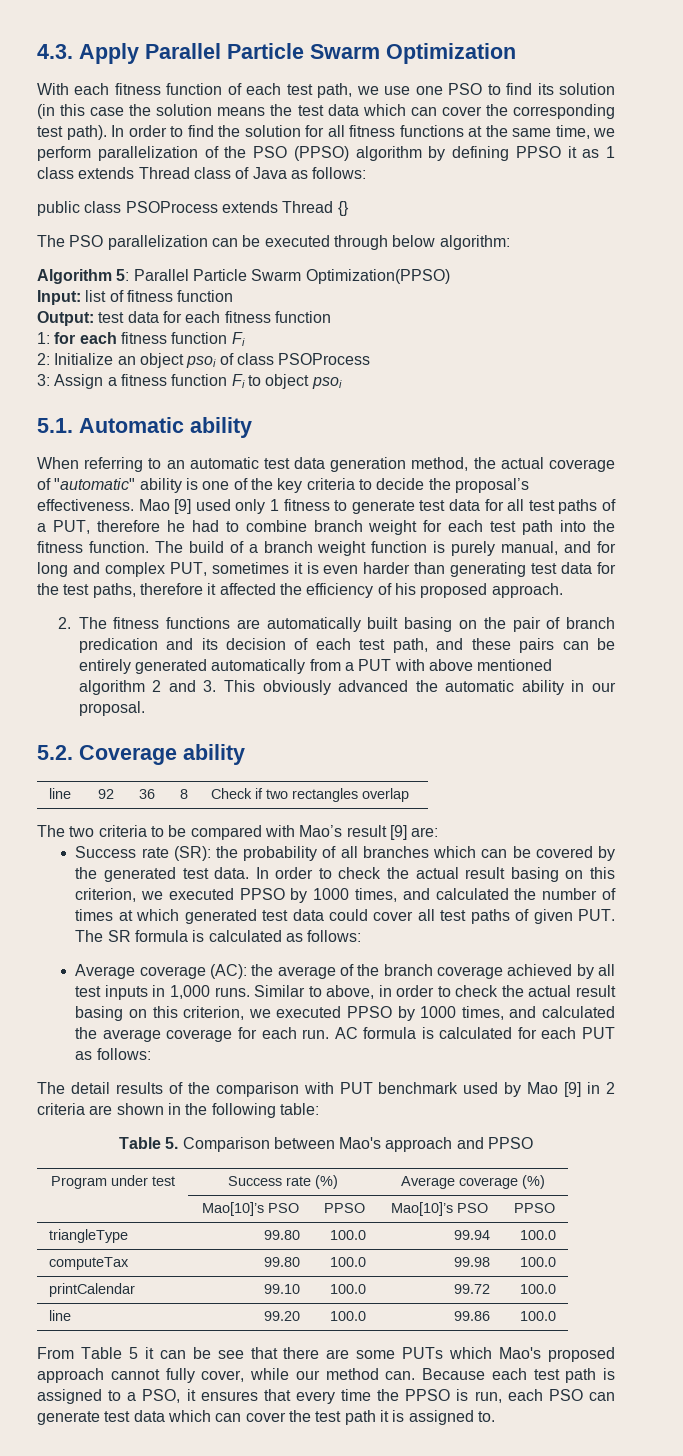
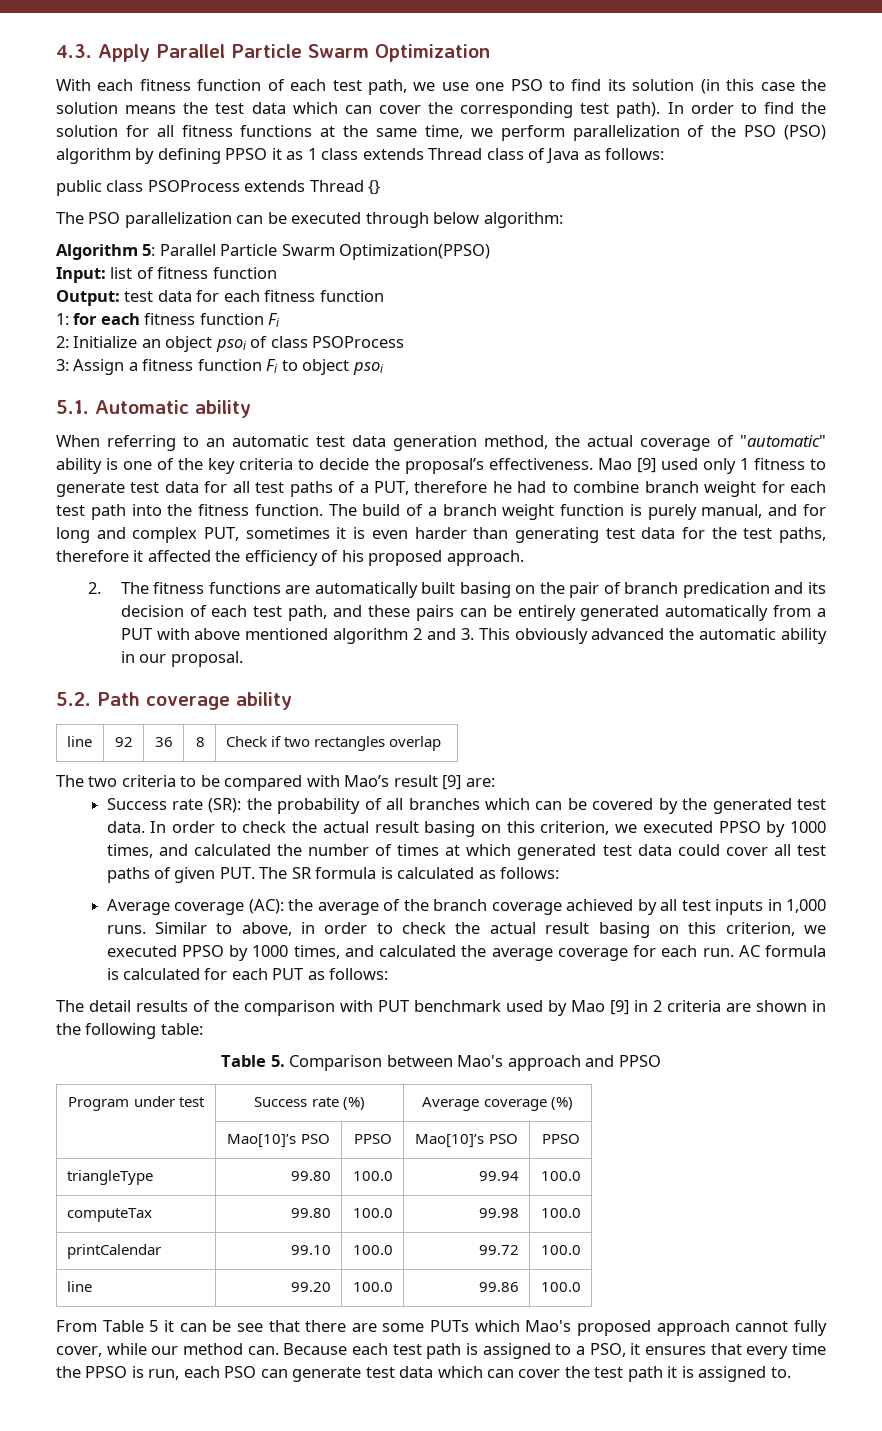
- In order to find the solution for all fitness functions at the same time, we perform parallelization of the PSO (PPSO) algorithm by defining PPSO it as 1 class extends Thread class of Java as follows:
+ In order to find the solution for all fitness functions at the same time, we perform parallelization of the PSO (PSO) algorithm by defining PPSO it as 1 class extends Thread class of Java as follows:
- 5.2. Coverage ability
+ 5.2. Path coverage ability

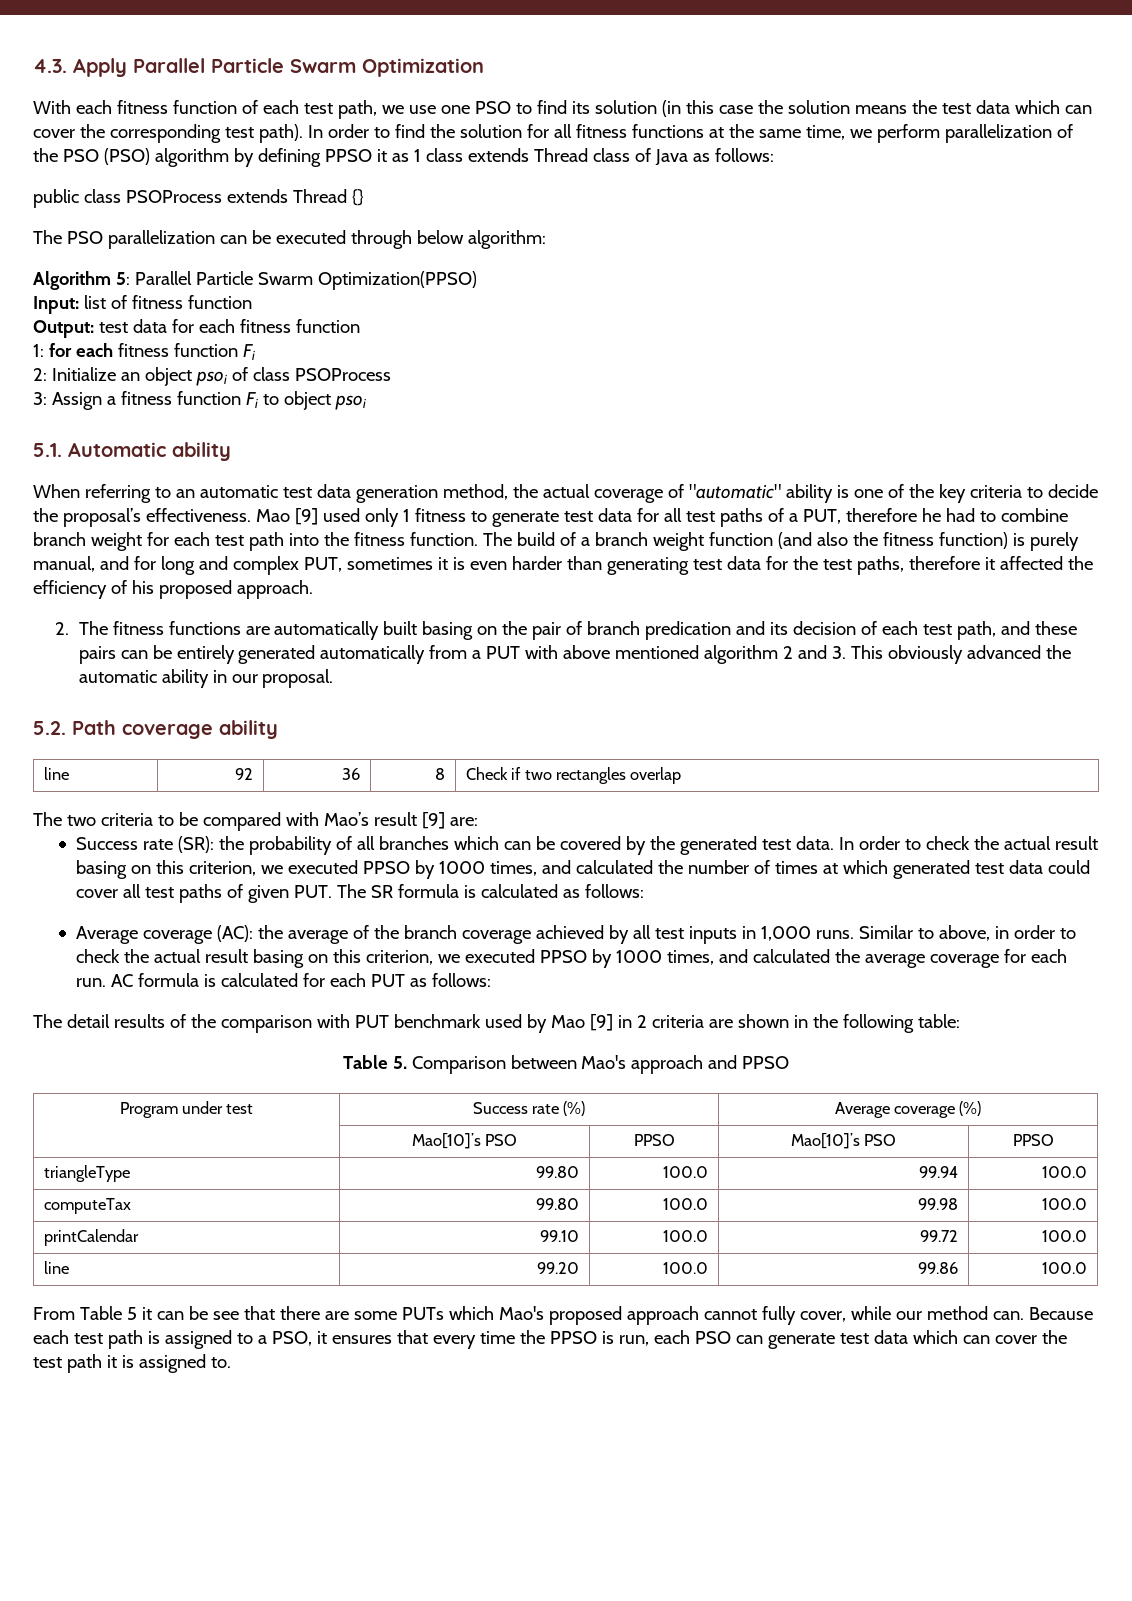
- The build of a branch weight function is purely manual, and for long and complex PUT, sometimes it is even harder than generating test data for the test paths, therefore it affected the efficiency of his proposed approach.
+ The build of a branch weight function (and also the fitness function) is purely manual, and for long and complex PUT, sometimes it is even harder than generating test data for the test paths, therefore it affected the efficiency of his proposed approach.

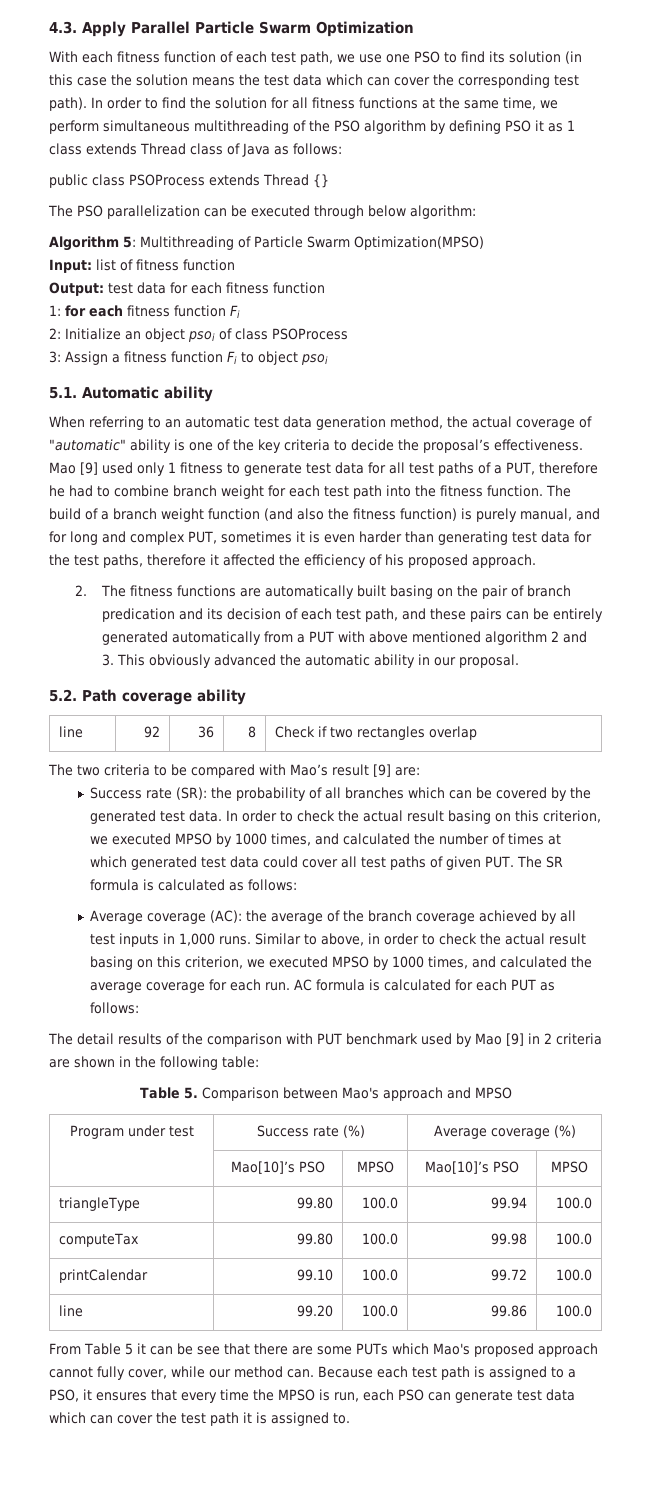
- In order to find the solution for all fitness functions at the same time, we perform parallelization of the PSO (PSO) algorithm by defining PPSO it as 1 class extends Thread class of Java as follows:
+ In order to find the solution for all fitness functions at the same time, we perform simultaneous multithreading of the PSO algorithm by defining PSO it as 1 class extends Thread class of Java as follows:
- Algorithm 5: Parallel Particle Swarm Optimization(PPSO)
+ Algorithm 5: Multithreading of Particle Swarm Optimization(MPSO)
- In order to check the actual result basing on this criterion, we executed PPSO by 1000 times, and calculated the number of times at which generated test data could cover all test paths of given PUT. The SR formula is calculated as follows:
+ In order to check the actual result basing on this criterion, we executed MPSO by 1000 times, and calculated the number of times at which generated test data could cover all test paths of given PUT. The SR formula is calculated as follows:
- Similar to above, in order to check the actual result basing on this criterion, we executed PPSO by 1000 times, and calculated the average coverage for each run.
+ Similar to above, in order to check the actual result basing on this criterion, we executed MPSO by 1000 times, and calculated the average coverage for each run.
- Table 5. Comparison between Mao's approach and PPSO
+ Table 5. Comparison between Mao's approach and MPSO
- | Mao[10]’s PSO | PPSO | Mao[10]’s PSO | PPSO
+ | Mao[10]’s PSO | MPSO | Mao[10]’s PSO | MPSO
- Because each test path is assigned to a PSO, it ensures that every time the PPSO is run, each PSO can generate test data which can cover the test path it is assigned to.
+ Because each test path is assigned to a PSO, it ensures that every time the MPSO is run, each PSO can generate test data which can cover the test path it is assigned to.

